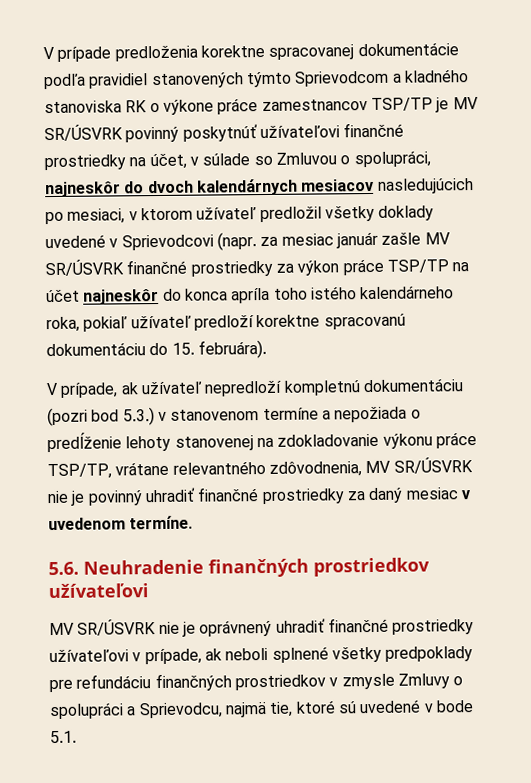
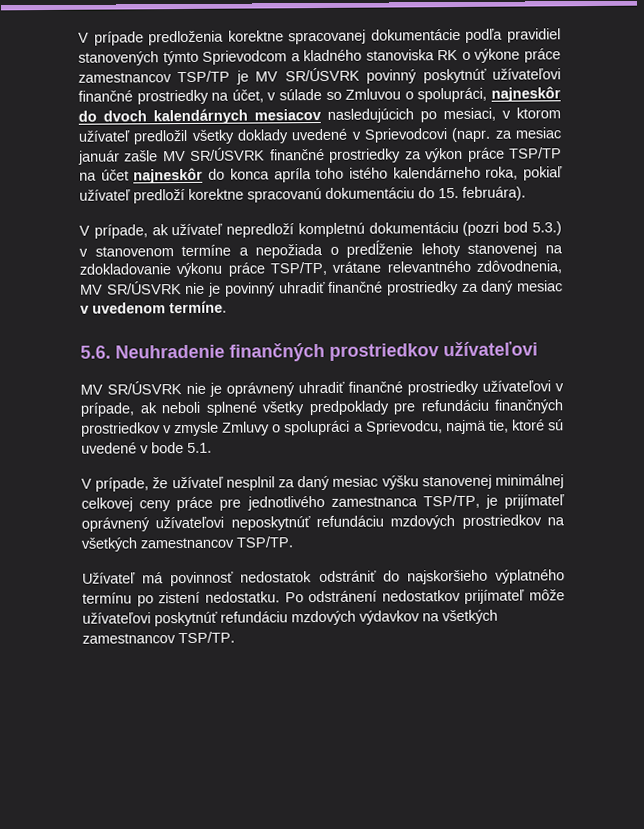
+ V prípade, že užívateľ nesplnil za daný mesiac výšku stanovenej minimálnej celkovej ceny práce pre jednotlivého zamestnanca TSP/TP, je prijímateľ oprávnený užívateľovi neposkytnúť refundáciu mzdových prostriedkov na všetkých zamestnancov TSP/TP.
+ Užívateľ má povinnosť nedostatok odstrániť do najskoršieho výplatného termínu po zistení nedostatku. Po odstránení nedostatkov prijímateľ môže užívateľovi poskytnúť refundáciu mzdových výdavkov na všetkých zamestnancov TSP/TP.

